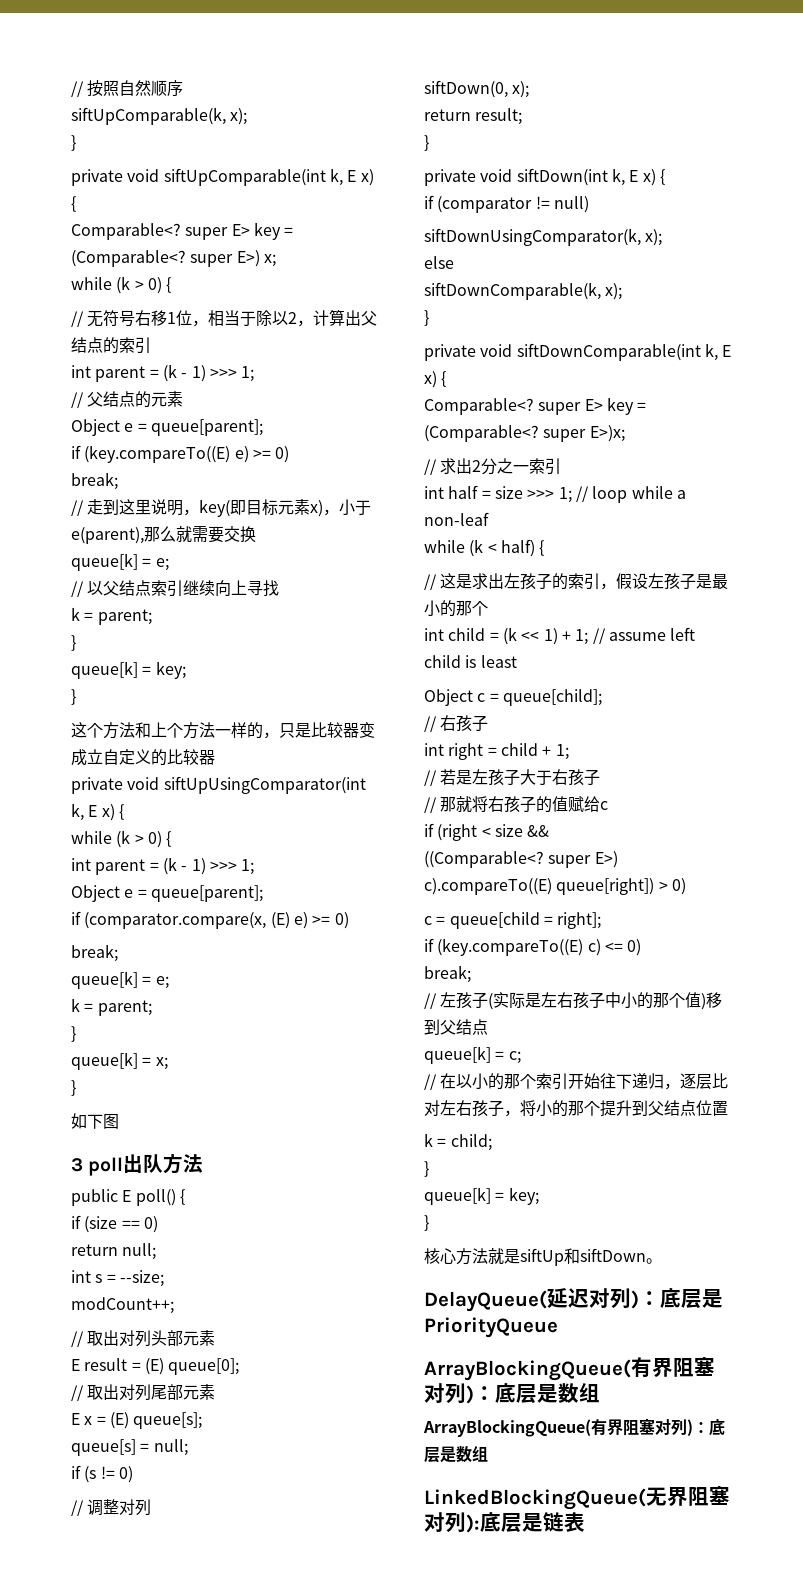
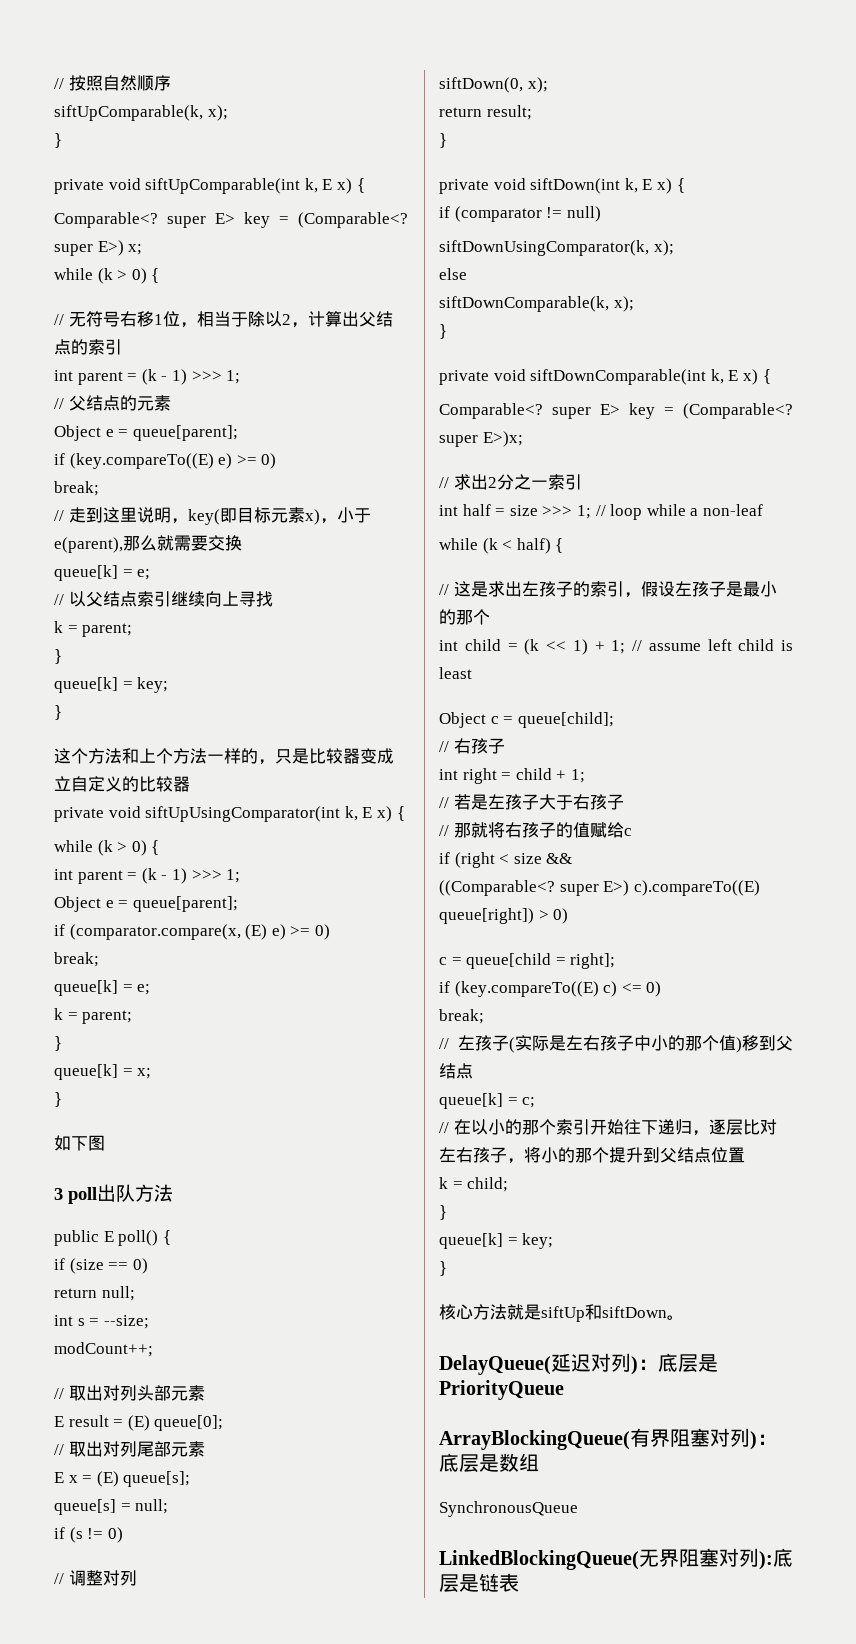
  DelayQueue(延迟对列)：底层是PriorityQueue
  ArrayBlockingQueue(有界阻塞对列)：底层是数组
- ArrayBlockingQueue(有界阻塞对列)：底层是数组
+ SynchronousQueue

